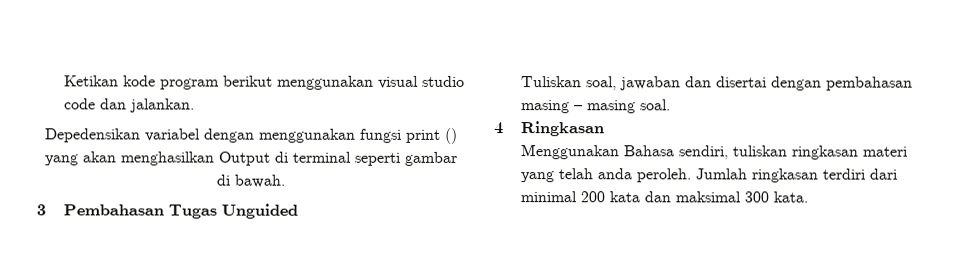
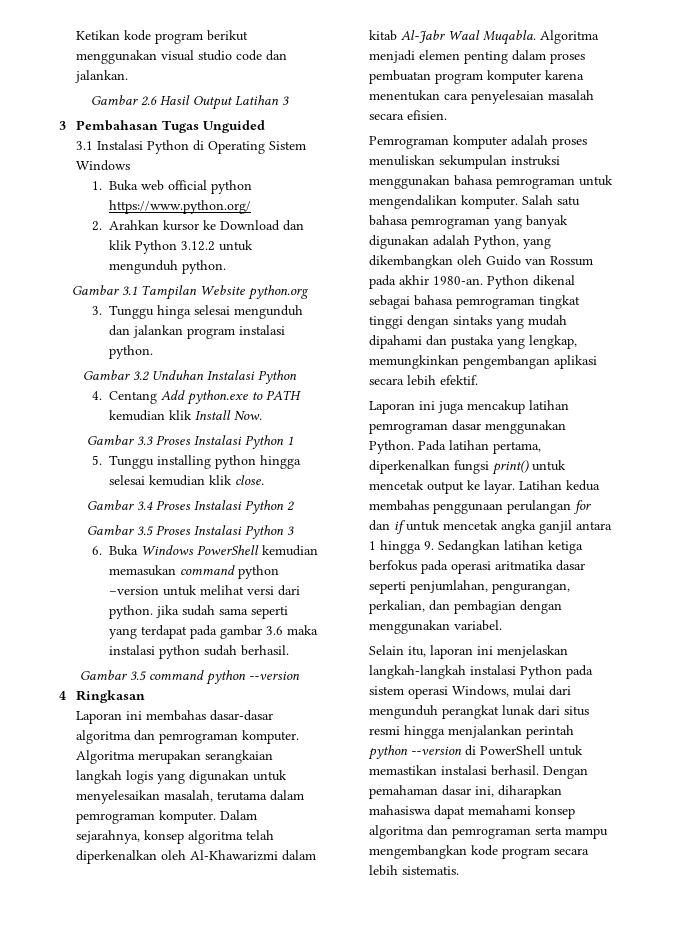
- Depedensikan variabel dengan menggunakan fungsi print () yang akan menghasilkan Output di terminal seperti gambar di bawah.
+ Gambar 2.6 Hasil Output Latihan 3
  3 Pembahasan Tugas Unguided
- Tuliskan soal, jawaban dan disertai dengan pembahasan masing – masing soal.
+ 3.1 Instalasi Python di Operating Sistem Windows
+ 1. Buka web official python https://www.python.org/
+ 2. Arahkan kursor ke Download dan klik Python 3.12.2 untuk mengunduh python.
+ Gambar 3.1 Tampilan Website python.org
+ 3. Tunggu hinga selesai mengunduh dan jalankan program instalasi python.
+ Gambar 3.2 Unduhan Instalasi Python
+ 4. Centang Add python.exe to PATH kemudian klik Install Now.
+ Gambar 3.3 Proses Instalasi Python 1
+ 5. Tunggu installing python hingga selesai kemudian klik close.
+ Gambar 3.4 Proses Instalasi Python 2
+ Gambar 3.5 Proses Instalasi Python 3
+ 6. Buka Windows PowerShell kemudian memasukan command python –version untuk melihat versi dari python. jika sudah sama seperti yang terdapat pada gambar 3.6 maka instalasi python sudah berhasil.
+ Gambar 3.5 command python --version
  4 Ringkasan
- Menggunakan Bahasa sendiri, tuliskan ringkasan materi yang telah anda peroleh. Jumlah ringkasan terdiri dari minimal 200 kata dan maksimal 300 kata.
+ Laporan ini membahas dasar-dasar algoritma dan pemrograman komputer. Algoritma merupakan serangkaian langkah logis yang digunakan untuk menyelesaikan masalah, terutama dalam pemrograman komputer. Dalam sejarahnya, konsep algoritma telah diperkenalkan oleh Al-Khawarizmi dalam kitab Al-Jabr Waal Muqabla. Algoritma menjadi elemen penting dalam proses pembuatan program komputer karena menentukan cara penyelesaian masalah secara efisien.
+ Pemrograman komputer adalah proses menuliskan sekumpulan instruksi menggunakan bahasa pemrograman untuk mengendalikan komputer. Salah satu bahasa pemrograman yang banyak digunakan adalah Python, yang dikembangkan oleh Guido van Rossum pada akhir 1980-an. Python dikenal sebagai bahasa pemrograman tingkat tinggi dengan sintaks yang mudah dipahami dan pustaka yang lengkap, memungkinkan pengembangan aplikasi secara lebih efektif.
+ Laporan ini juga mencakup latihan pemrograman dasar menggunakan Python. Pada latihan pertama, diperkenalkan fungsi print() untuk mencetak output ke layar. Latihan kedua membahas penggunaan perulangan for dan if untuk mencetak angka ganjil antara 1 hingga 9. Sedangkan latihan ketiga berfokus pada operasi aritmatika dasar seperti penjumlahan, pengurangan, perkalian, dan pembagian dengan menggunakan variabel.
+ Selain itu, laporan ini menjelaskan langkah-langkah instalasi Python pada sistem operasi Windows, mulai dari mengunduh perangkat lunak dari situs resmi hingga menjalankan perintah python --version di PowerShell untuk memastikan instalasi berhasil. Dengan pemahaman dasar ini, diharapkan mahasiswa dapat memahami konsep algoritma dan pemrograman serta mampu mengembangkan kode program secara lebih sistematis.

